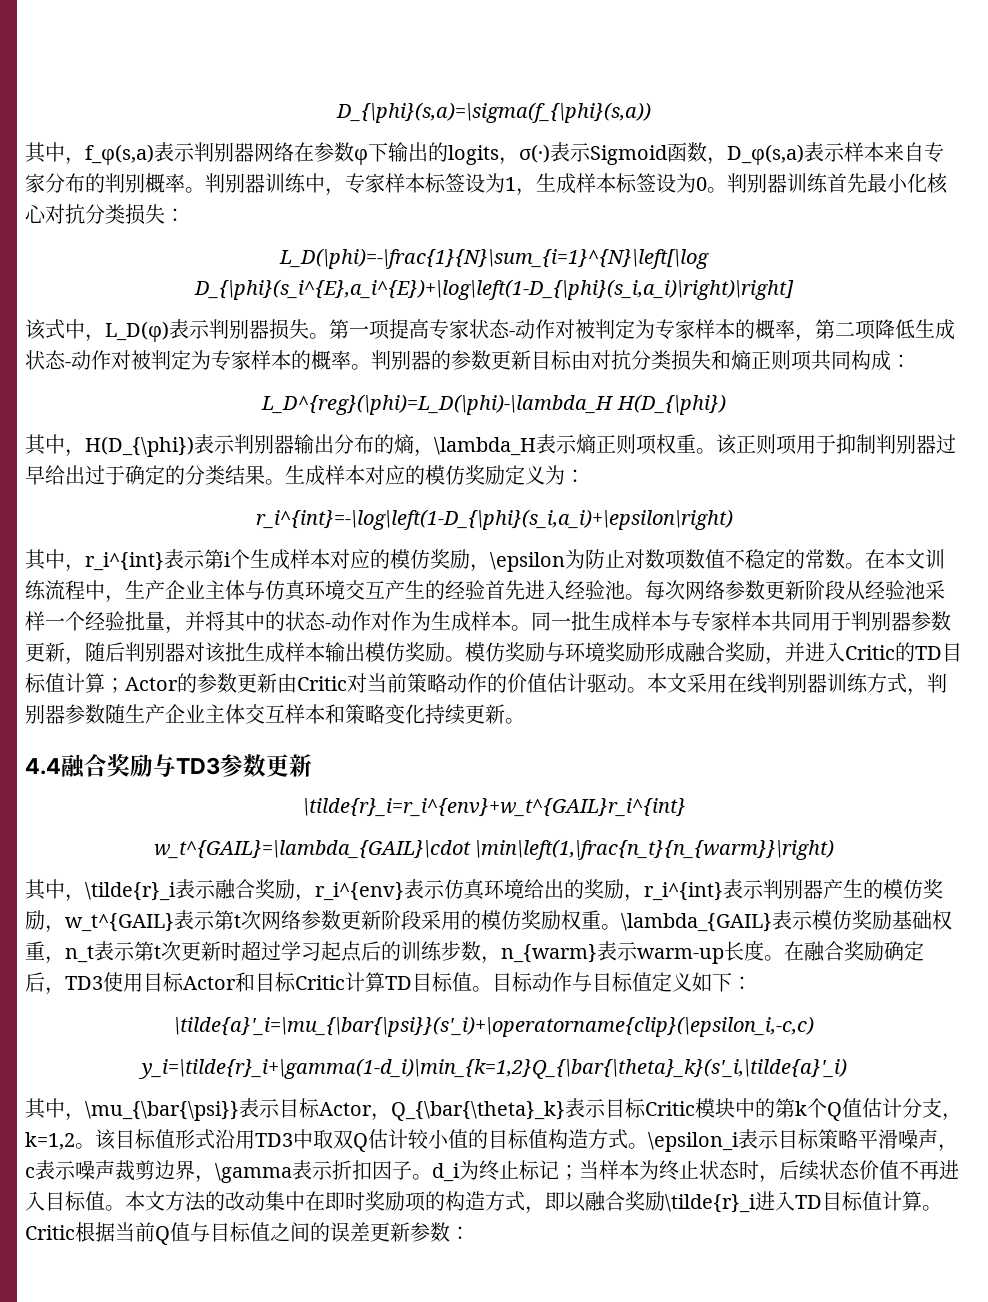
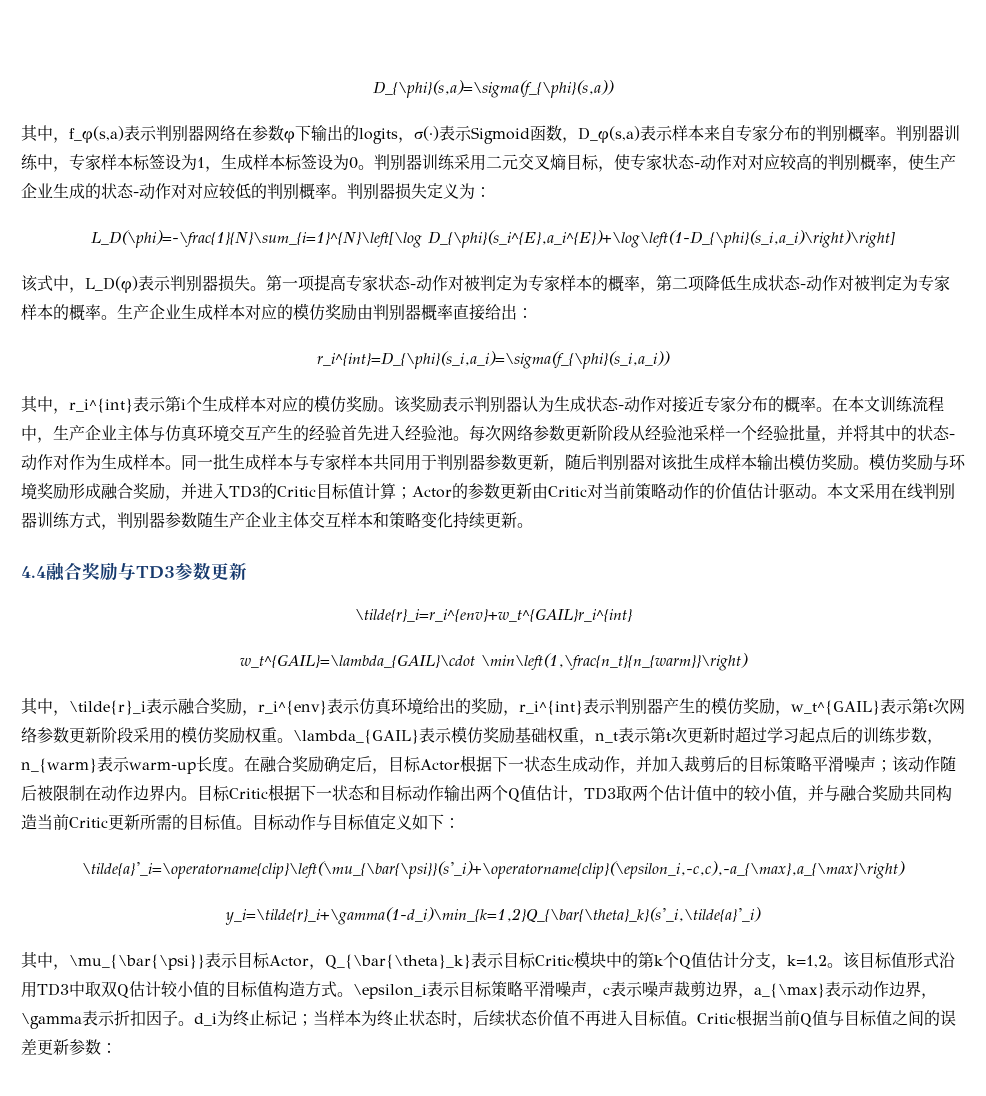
- 判别器训练首先最小化核心对抗分类损失：
+ 判别器训练采用二元交叉熵目标，使专家状态-动作对对应较高的判别概率，使生产企业生成的状态-动作对对应较低的判别概率。判别器损失定义为：
- 判别器的参数更新目标由对抗分类损失和熵正则项共同构成：
- L_D^{reg}(\phi)=L_D(\phi)-\lambda_H H(D_{\phi})
- 其中，H(D_{\phi})表示判别器输出分布的熵，\lambda_H表示熵正则项权重。该正则项用于抑制判别器过早给出过于确定的分类结果。生成样本对应的模仿奖励定义为：
- r_i^{int}=-\log\left(1-D_{\phi}(s_i,a_i)+\epsilon\right)
+ 生产企业生成样本对应的模仿奖励由判别器概率直接给出：
+ r_i^{int}=D_{\phi}(s_i,a_i)=\sigma(f_{\phi}(s_i,a_i))
- 其中，r_i^{int}表示第i个生成样本对应的模仿奖励，\epsilon为防止对数项数值不稳定的常数。
+ 其中，r_i^{int}表示第i个生成样本对应的模仿奖励。该奖励表示判别器认为生成状态-动作对接近专家分布的概率。
- 模仿奖励与环境奖励形成融合奖励，并进入Critic的TD目标值计算；Actor的参数更新由Critic对当前策略动作的价值估计驱动。
+ 模仿奖励与环境奖励形成融合奖励，并进入TD3的Critic目标值计算；Actor的参数更新由Critic对当前策略动作的价值估计驱动。
- 在融合奖励确定后，TD3使用目标Actor和目标Critic计算TD目标值。
+ 在融合奖励确定后，目标Actor根据下一状态生成动作，并加入裁剪后的目标策略平滑噪声；该动作随后被限制在动作边界内。目标Critic根据下一状态和目标动作输出两个Q值估计，TD3取两个估计值中的较小值，并与融合奖励共同构造当前Critic更新所需的目标值。
- \tilde{a}'_i=\mu_{\bar{\psi}}(s'_i)+\operatorname{clip}(\epsilon_i,-c,c)
+ \tilde{a}'_i=\operatorname{clip}\left(\mu_{\bar{\psi}}(s'_i)+\operatorname{clip}(\epsilon_i,-c,c),-a_{\max},a_{\max}\right)
- \epsilon_i表示目标策略平滑噪声，c表示噪声裁剪边界，\gamma表示折扣因子。d_i为终止标记；当样本为终止状态时，后续状态价值不再进入目标值。
+ \epsilon_i表示目标策略平滑噪声，c表示噪声裁剪边界，a_{\max}表示动作边界，\gamma表示折扣因子。d_i为终止标记；当样本为终止状态时，后续状态价值不再进入目标值。
- 本文方法的改动集中在即时奖励项的构造方式，即以融合奖励\tilde{r}_i进入TD目标值计算。

